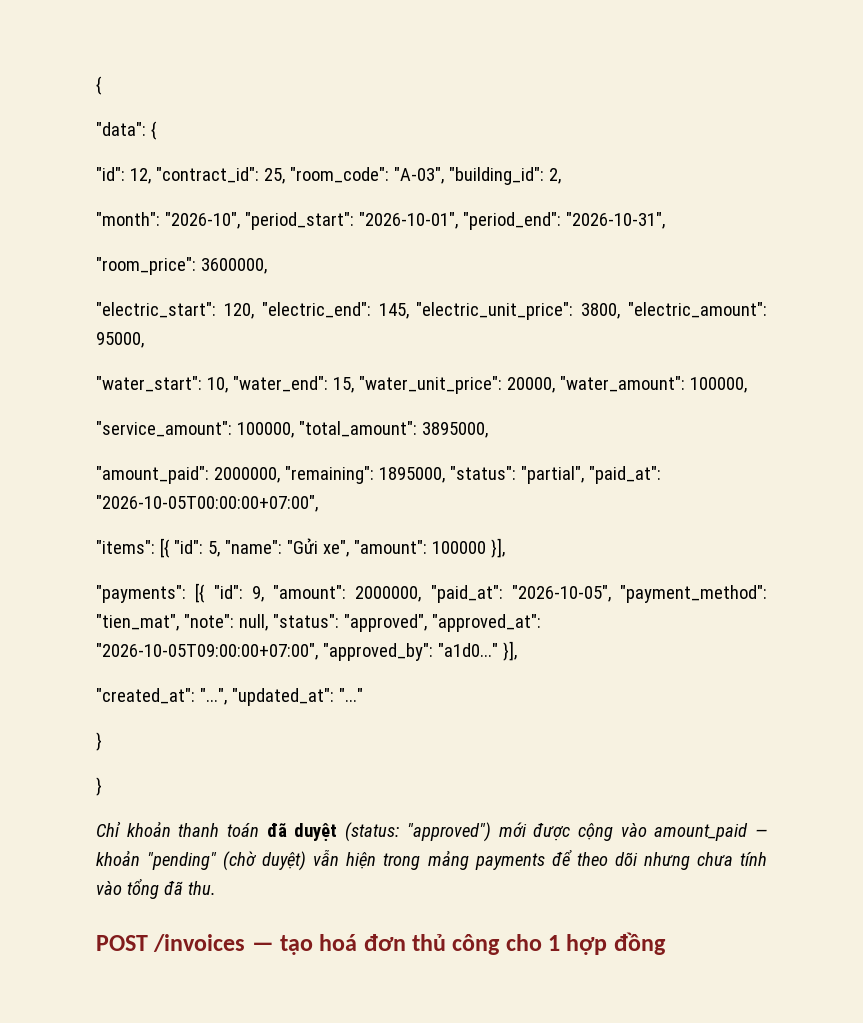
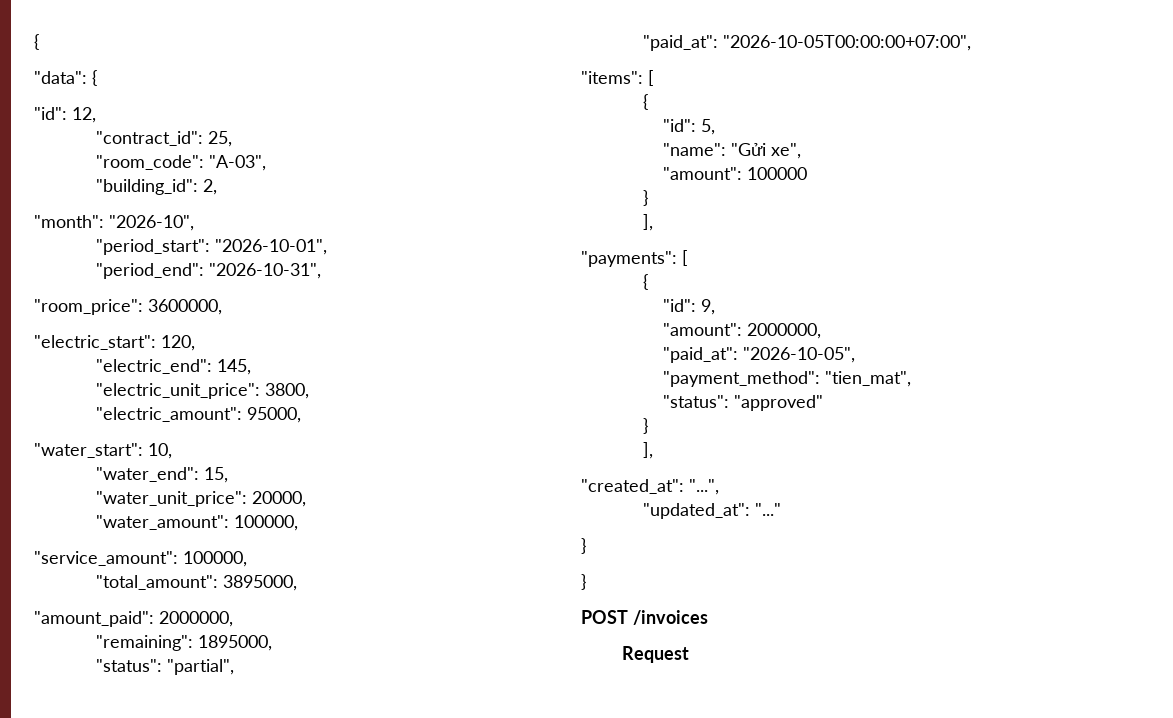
- "id": 12, "contract_id": 25, "room_code": "A-03", "building_id": 2,
+ "id": 12,
+ "contract_id": 25,
+ "room_code": "A-03",
+ "building_id": 2,
- "month": "2026-10", "period_start": "2026-10-01", "period_end": "2026-10-31",
+ "month": "2026-10",
+ "period_start": "2026-10-01",
+ "period_end": "2026-10-31",
- "electric_start": 120, "electric_end": 145, "electric_unit_price": 3800, "electric_amount": 95000,
+ "electric_start": 120,
+ "electric_end": 145,
+ "electric_unit_price": 3800,
+ "electric_amount": 95000,
- "water_start": 10, "water_end": 15, "water_unit_price": 20000, "water_amount": 100000,
+ "water_start": 10,
+ "water_end": 15,
+ "water_unit_price": 20000,
+ "water_amount": 100000,
- "service_amount": 100000, "total_amount": 3895000,
+ "service_amount": 100000,
+ "total_amount": 3895000,
- "amount_paid": 2000000, "remaining": 1895000, "status": "partial", "paid_at": "2026-10-05T00:00:00+07:00",
+ "amount_paid": 2000000,
+ "remaining": 1895000,
+ "status": "partial",
+ "paid_at": "2026-10-05T00:00:00+07:00",
- "items": [{ "id": 5, "name": "Gửi xe", "amount": 100000 }],
+ "items": [
+ {
+ "id": 5,
+ "name": "Gửi xe",
+ "amount": 100000
+ }
+ ],
- "payments": [{ "id": 9, "amount": 2000000, "paid_at": "2026-10-05", "payment_method": "tien_mat", "note": null, "status": "approved", "approved_at": "2026-10-05T09:00:00+07:00", "approved_by": "a1d0..." }],
+ "payments": [
+ {
+ "id": 9,
+ "amount": 2000000,
+ "paid_at": "2026-10-05",
+ "payment_method": "tien_mat",
+ "status": "approved"
+ }
+ ],
- "created_at": "...", "updated_at": "..."
+ "created_at": "...",
+ "updated_at": "..."
- Chỉ khoản thanh toán đã duyệt (status: "approved") mới được cộng vào amount_paid — khoản "pending" (chờ duyệt) vẫn hiện trong mảng payments để theo dõi nhưng chưa tính vào tổng đã thu.
- POST /invoices — tạo hoá đơn thủ công cho 1 hợp đồng
+ POST /invoices
+ Request

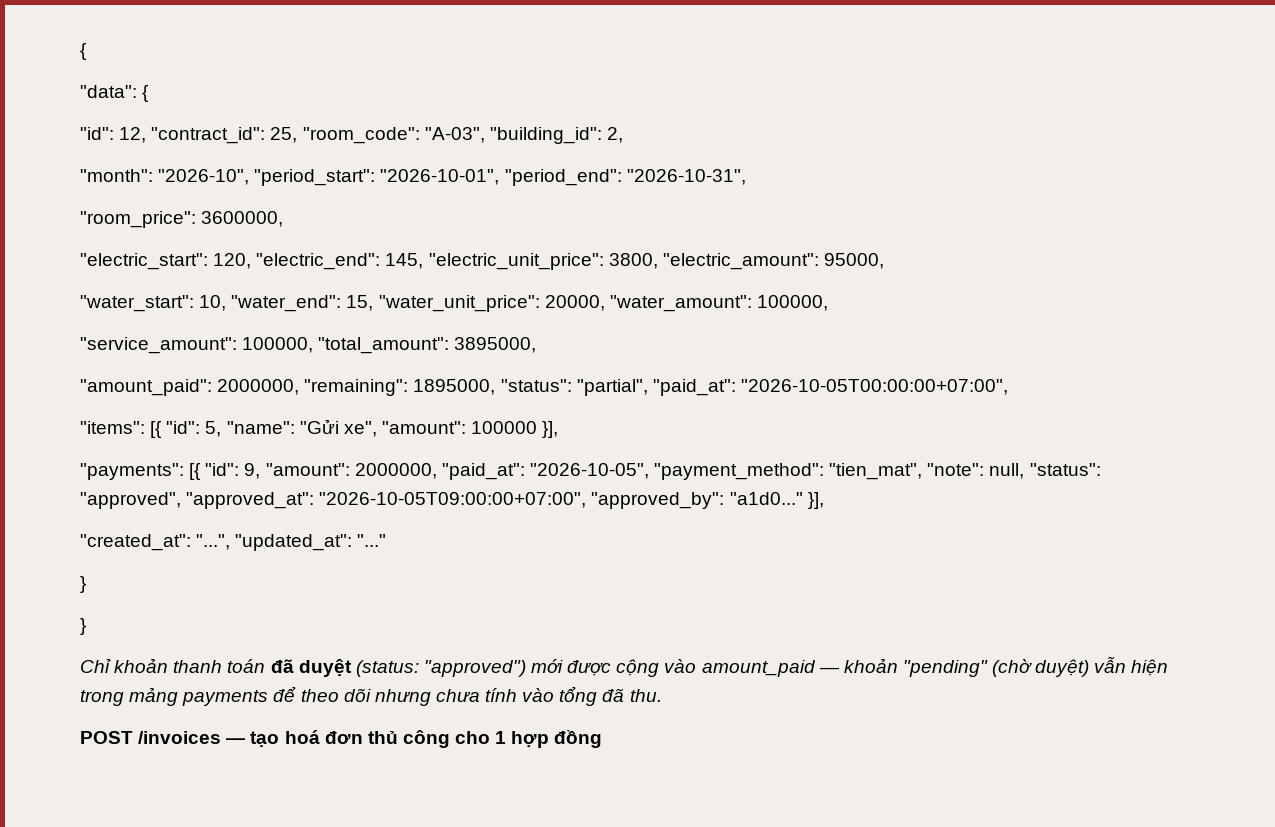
- "id": 12,
- "contract_id": 25,
- "room_code": "A-03",
- "building_id": 2,
+ "id": 12, "contract_id": 25, "room_code": "A-03", "building_id": 2,
- "month": "2026-10",
- "period_start": "2026-10-01",
- "period_end": "2026-10-31",
+ "month": "2026-10", "period_start": "2026-10-01", "period_end": "2026-10-31",
- "electric_start": 120,
- "electric_end": 145,
- "electric_unit_price": 3800,
- "electric_amount": 95000,
+ "electric_start": 120, "electric_end": 145, "electric_unit_price": 3800, "electric_amount": 95000,
- "water_start": 10,
- "water_end": 15,
- "water_unit_price": 20000,
- "water_amount": 100000,
+ "water_start": 10, "water_end": 15, "water_unit_price": 20000, "water_amount": 100000,
- "service_amount": 100000,
- "total_amount": 3895000,
+ "service_amount": 100000, "total_amount": 3895000,
- "amount_paid": 2000000,
- "remaining": 1895000,
- "status": "partial",
- "paid_at": "2026-10-05T00:00:00+07:00",
+ "amount_paid": 2000000, "remaining": 1895000, "status": "partial", "paid_at": "2026-10-05T00:00:00+07:00",
- "items": [
- {
- "id": 5,
- "name": "Gửi xe",
- "amount": 100000
- }
- ],
+ "items": [{ "id": 5, "name": "Gửi xe", "amount": 100000 }],
- "payments": [
- {
- "id": 9,
- "amount": 2000000,
- "paid_at": "2026-10-05",
- "payment_method": "tien_mat",
- "status": "approved"
- }
- ],
+ "payments": [{ "id": 9, "amount": 2000000, "paid_at": "2026-10-05", "payment_method": "tien_mat", "note": null, "status": "approved", "approved_at": "2026-10-05T09:00:00+07:00", "approved_by": "a1d0..." }],
- "created_at": "...",
- "updated_at": "..."
+ "created_at": "...", "updated_at": "..."
- POST /invoices
- Request
+ Chỉ khoản thanh toán đã duyệt (status: "approved") mới được cộng vào amount_paid — khoản "pending" (chờ duyệt) vẫn hiện trong mảng payments để theo dõi nhưng chưa tính vào tổng đã thu.
+ POST /invoices — tạo hoá đơn thủ công cho 1 hợp đồng

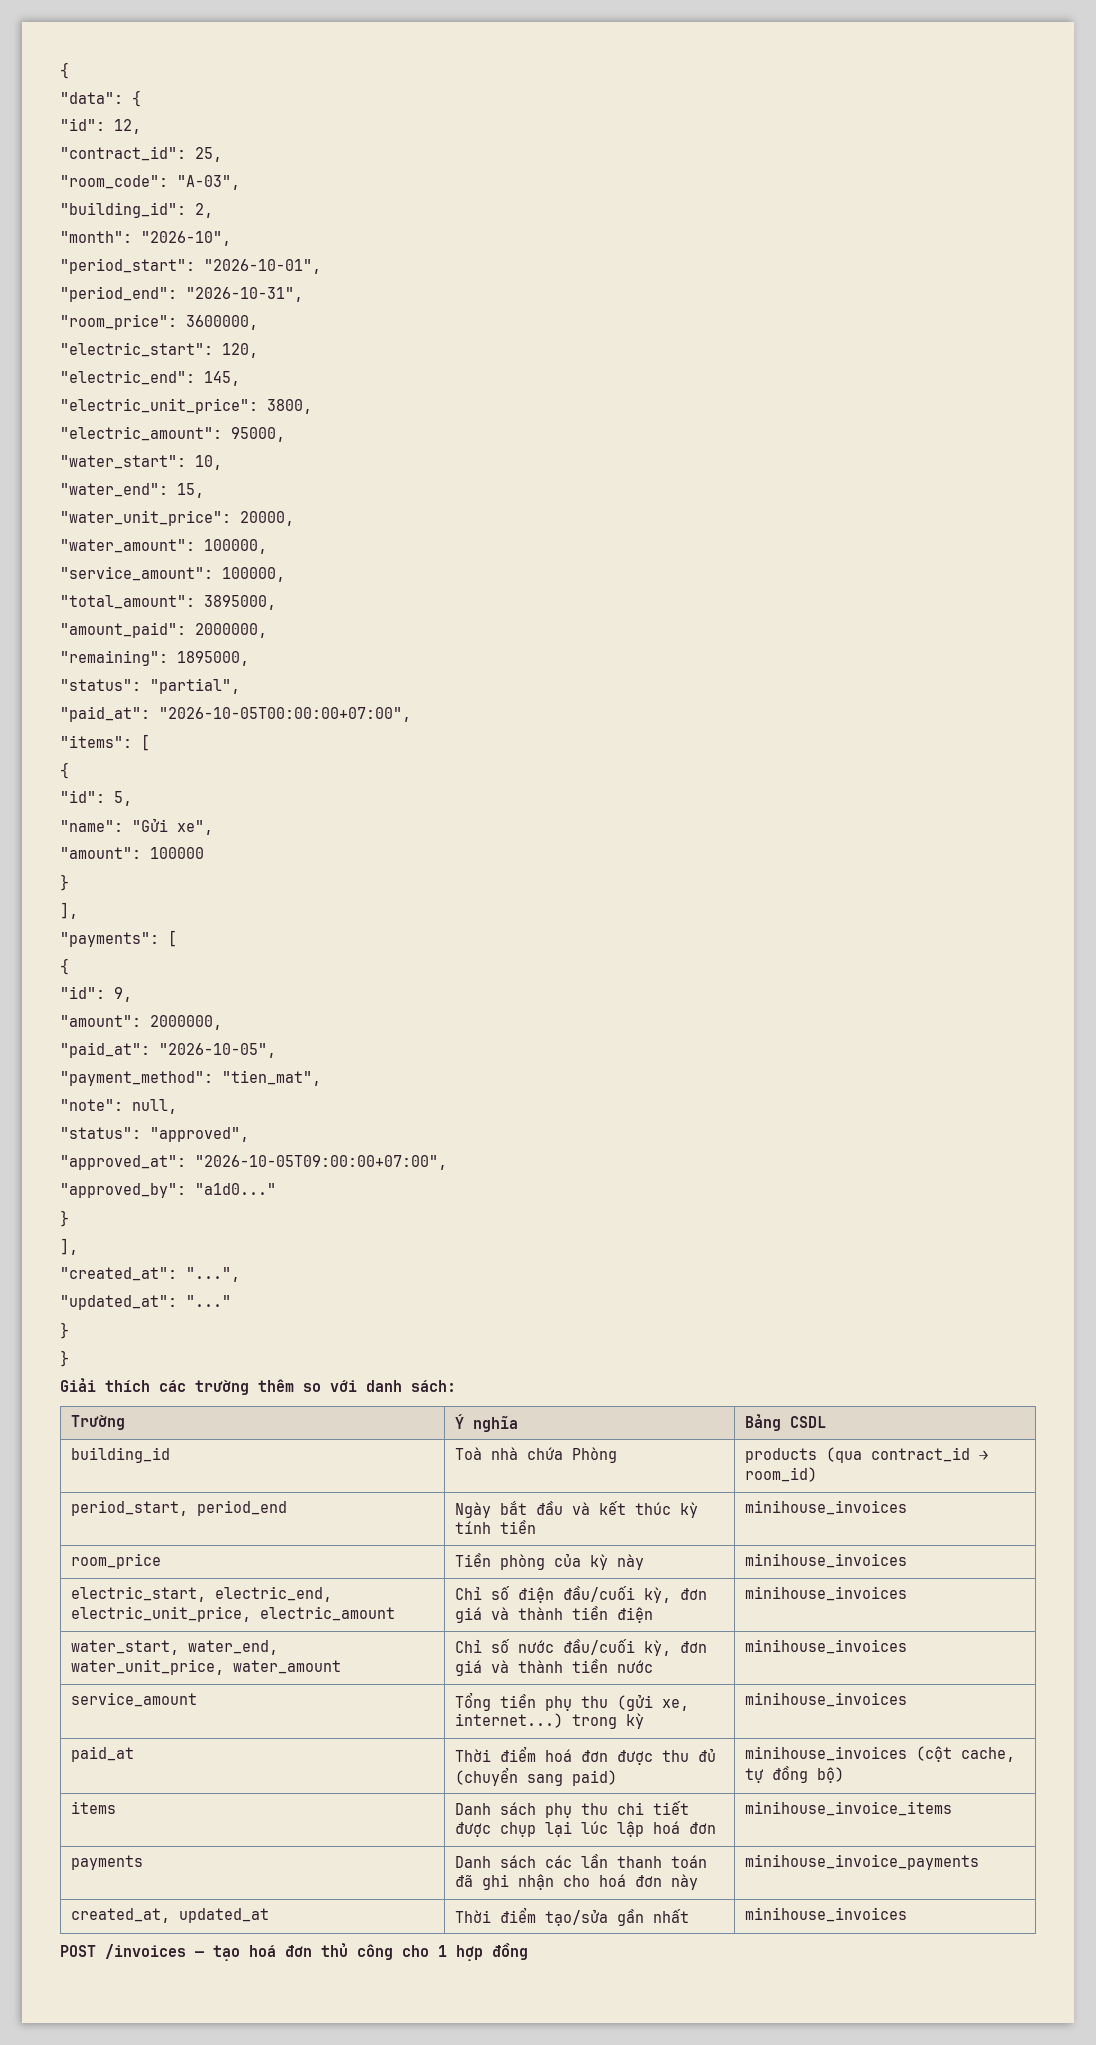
- "id": 12, "contract_id": 25, "room_code": "A-03", "building_id": 2,
+ "id": 12,
+ "contract_id": 25,
+ "room_code": "A-03",
+ "building_id": 2,
- "month": "2026-10", "period_start": "2026-10-01", "period_end": "2026-10-31",
+ "month": "2026-10",
+ "period_start": "2026-10-01",
+ "period_end": "2026-10-31",
- "electric_start": 120, "electric_end": 145, "electric_unit_price": 3800, "electric_amount": 95000,
+ "electric_start": 120,
+ "electric_end": 145,
+ "electric_unit_price": 3800,
+ "electric_amount": 95000,
- "water_start": 10, "water_end": 15, "water_unit_price": 20000, "water_amount": 100000,
+ "water_start": 10,
+ "water_end": 15,
+ "water_unit_price": 20000,
+ "water_amount": 100000,
- "service_amount": 100000, "total_amount": 3895000,
+ "service_amount": 100000,
+ "total_amount": 3895000,
- "amount_paid": 2000000, "remaining": 1895000, "status": "partial", "paid_at": "2026-10-05T00:00:00+07:00",
+ "amount_paid": 2000000,
+ "remaining": 1895000,
+ "status": "partial",
+ "paid_at": "2026-10-05T00:00:00+07:00",
- "items": [{ "id": 5, "name": "Gửi xe", "amount": 100000 }],
+ "items": [
+ {
+ "id": 5,
+ "name": "Gửi xe",
+ "amount": 100000
+ }
+ ],
- "payments": [{ "id": 9, "amount": 2000000, "paid_at": "2026-10-05", "payment_method": "tien_mat", "note": null, "status": "approved", "approved_at": "2026-10-05T09:00:00+07:00", "approved_by": "a1d0..." }],
+ "payments": [
+ {
+ "id": 9,
+ "amount": 2000000,
+ "paid_at": "2026-10-05",
+ "payment_method": "tien_mat",
+ "note": null,
+ "status": "approved",
+ "approved_at": "2026-10-05T09:00:00+07:00",
+ "approved_by": "a1d0..."
+ }
+ ],
- "created_at": "...", "updated_at": "..."
+ "created_at": "...",
+ "updated_at": "..."
- Chỉ khoản thanh toán đã duyệt (status: "approved") mới được cộng vào amount_paid — khoản "pending" (chờ duyệt) vẫn hiện trong mảng payments để theo dõi nhưng chưa tính vào tổng đã thu.
+ Giải thích các trường thêm so với danh sách:
+ Trường | Ý nghĩa | Bảng CSDL
+ building_id | Toà nhà chứa Phòng | products (qua contract_id → room_id)
+ period_start, period_end | Ngày bắt đầu và kết thúc kỳ tính tiền | minihouse_invoices
+ room_price | Tiền phòng của kỳ này | minihouse_invoices
+ electric_start, electric_end, electric_unit_price, electric_amount | Chỉ số điện đầu/cuối kỳ, đơn giá và thành tiền điện | minihouse_invoices
+ water_start, water_end, water_unit_price, water_amount | Chỉ số nước đầu/cuối kỳ, đơn giá và thành tiền nước | minihouse_invoices
+ service_amount | Tổng tiền phụ thu (gửi xe, internet...) trong kỳ | minihouse_invoices
+ paid_at | Thời điểm hoá đơn được thu đủ (chuyển sang paid) | minihouse_invoices (cột cache, tự đồng bộ)
+ items | Danh sách phụ thu chi tiết được chụp lại lúc lập hoá đơn | minihouse_invoice_items
+ payments | Danh sách các lần thanh toán đã ghi nhận cho hoá đơn này | minihouse_invoice_payments
+ created_at, updated_at | Thời điểm tạo/sửa gần nhất | minihouse_invoices

